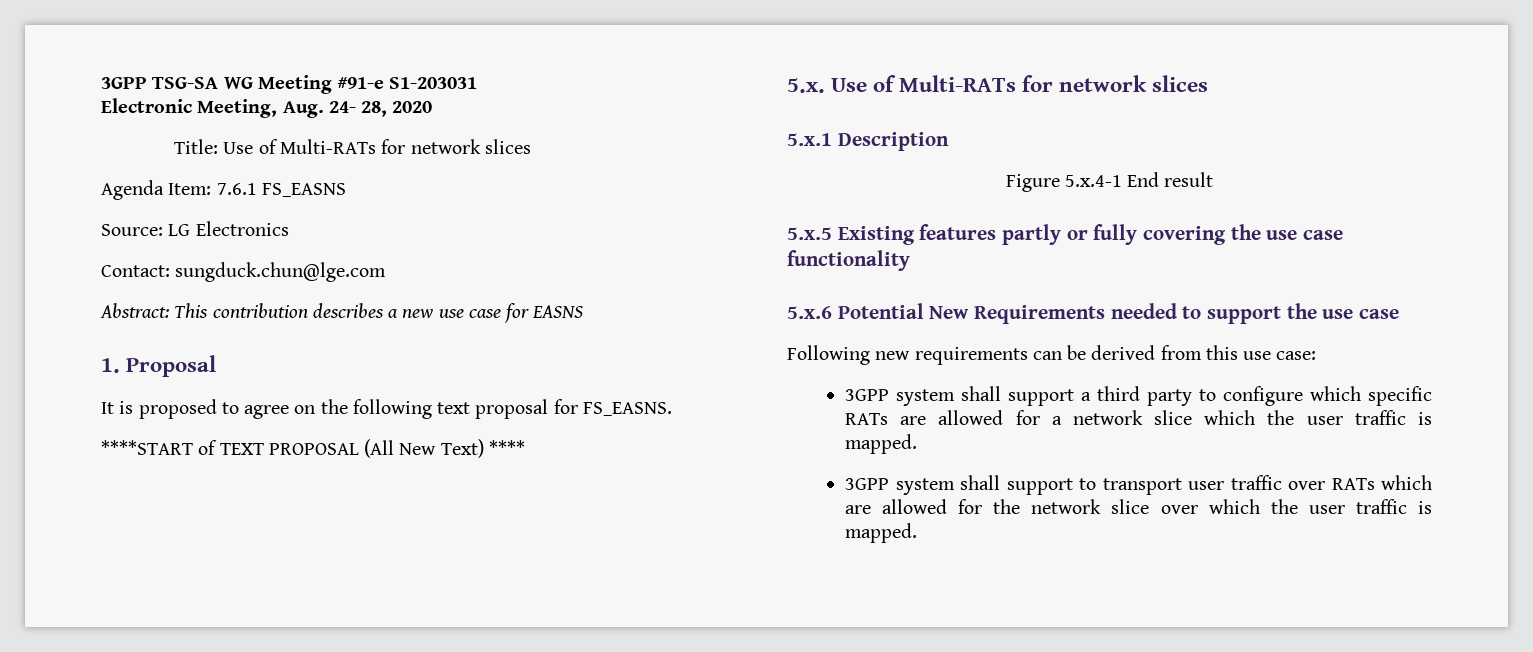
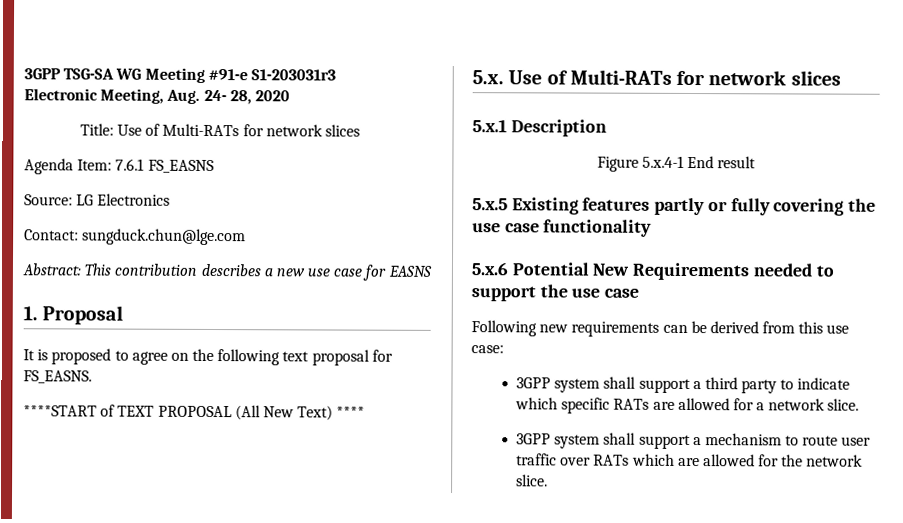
- 3GPP TSG-SA WG Meeting #91-e S1-203031
+ 3GPP TSG-SA WG Meeting #91-e S1-203031r3
- 3GPP system shall support a third party to configure which specific RATs are allowed for a network slice which the user traffic is mapped.
- 3GPP system shall support to transport user traffic over RATs which are allowed for the network slice over which the user traffic is mapped.
+ 3GPP system shall support a third party to indicate which specific RATs are allowed for a network slice.
+ 3GPP system shall support a mechanism to route user traffic over RATs which are allowed for the network slice.

